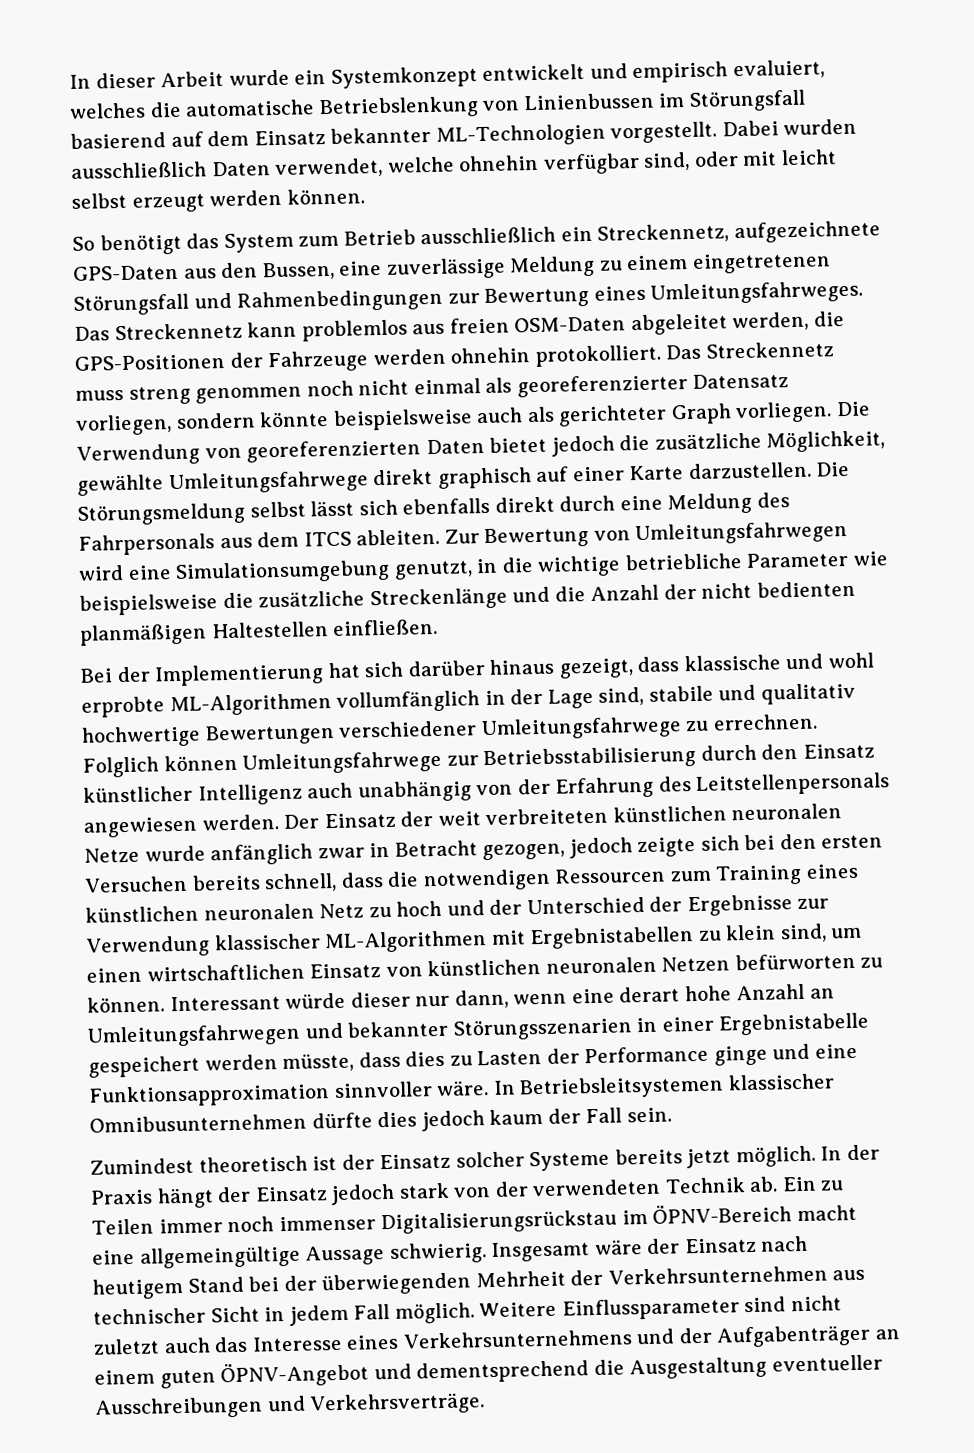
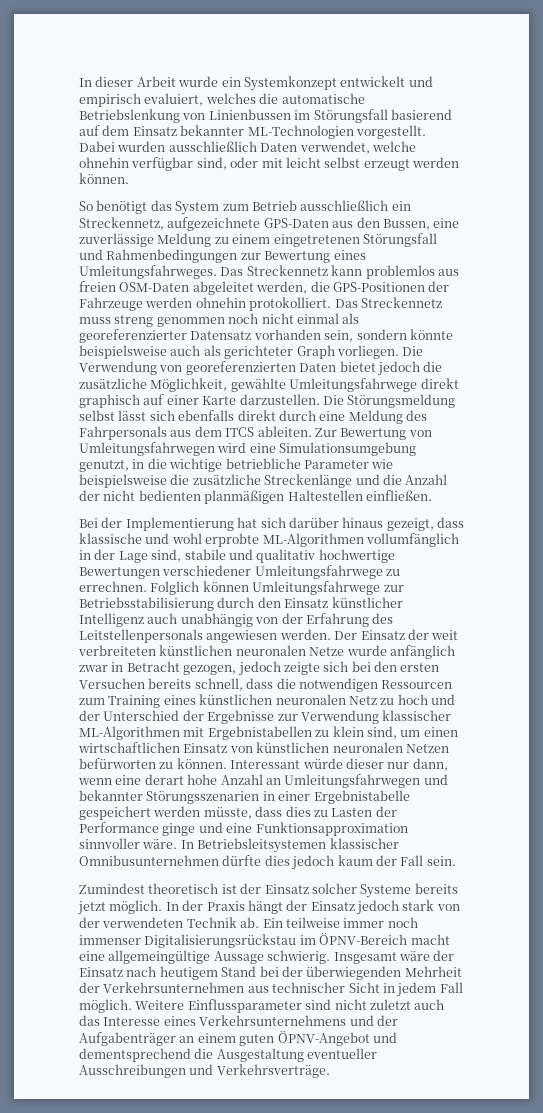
- Das Streckennetz muss streng genommen noch nicht einmal als georeferenzierter Datensatz vorliegen, sondern könnte beispielsweise auch als gerichteter Graph vorliegen.
+ Das Streckennetz muss streng genommen noch nicht einmal als georeferenzierter Datensatz vorhanden sein, sondern könnte beispielsweise auch als gerichteter Graph vorliegen.
- Ein zu Teilen immer noch immenser Digitalisierungsrückstau im ÖPNV-Bereich macht eine allgemeingültige Aussage schwierig.
+ Ein teilweise immer noch immenser Digitalisierungsrückstau im ÖPNV-Bereich macht eine allgemeingültige Aussage schwierig.

